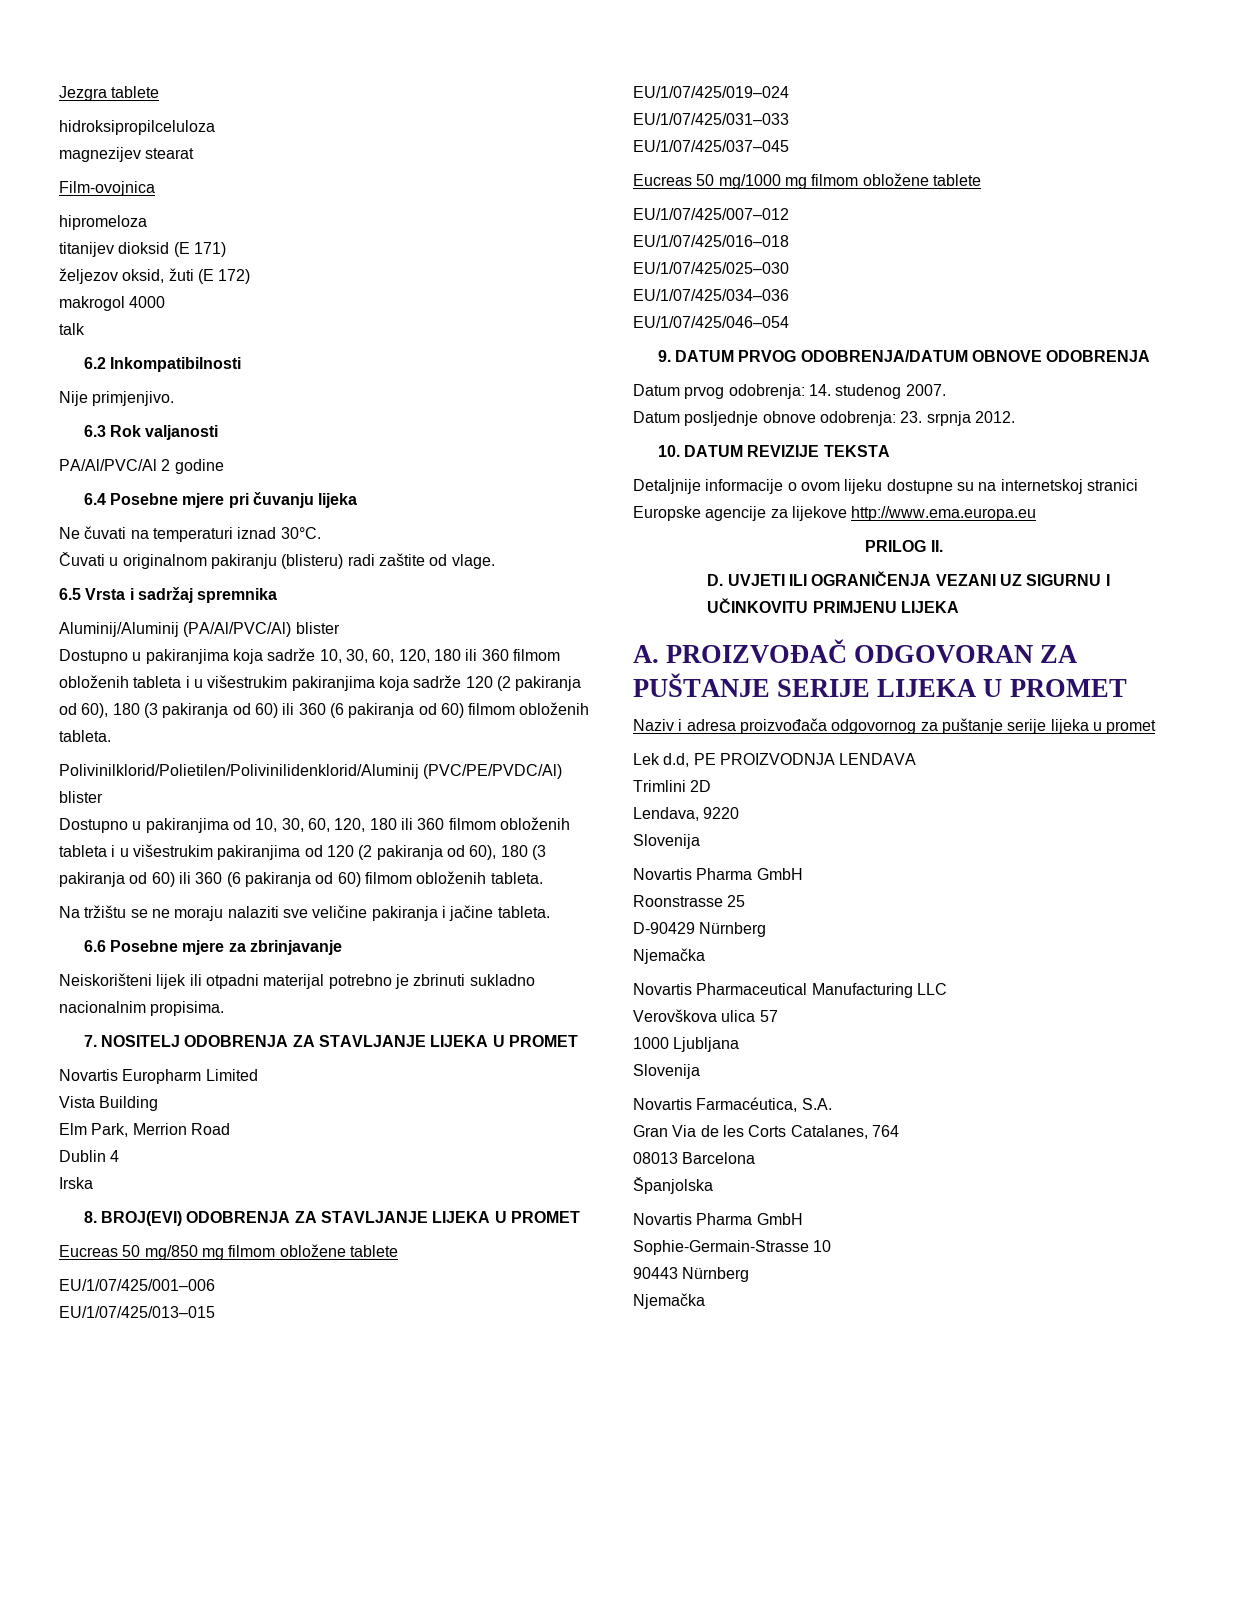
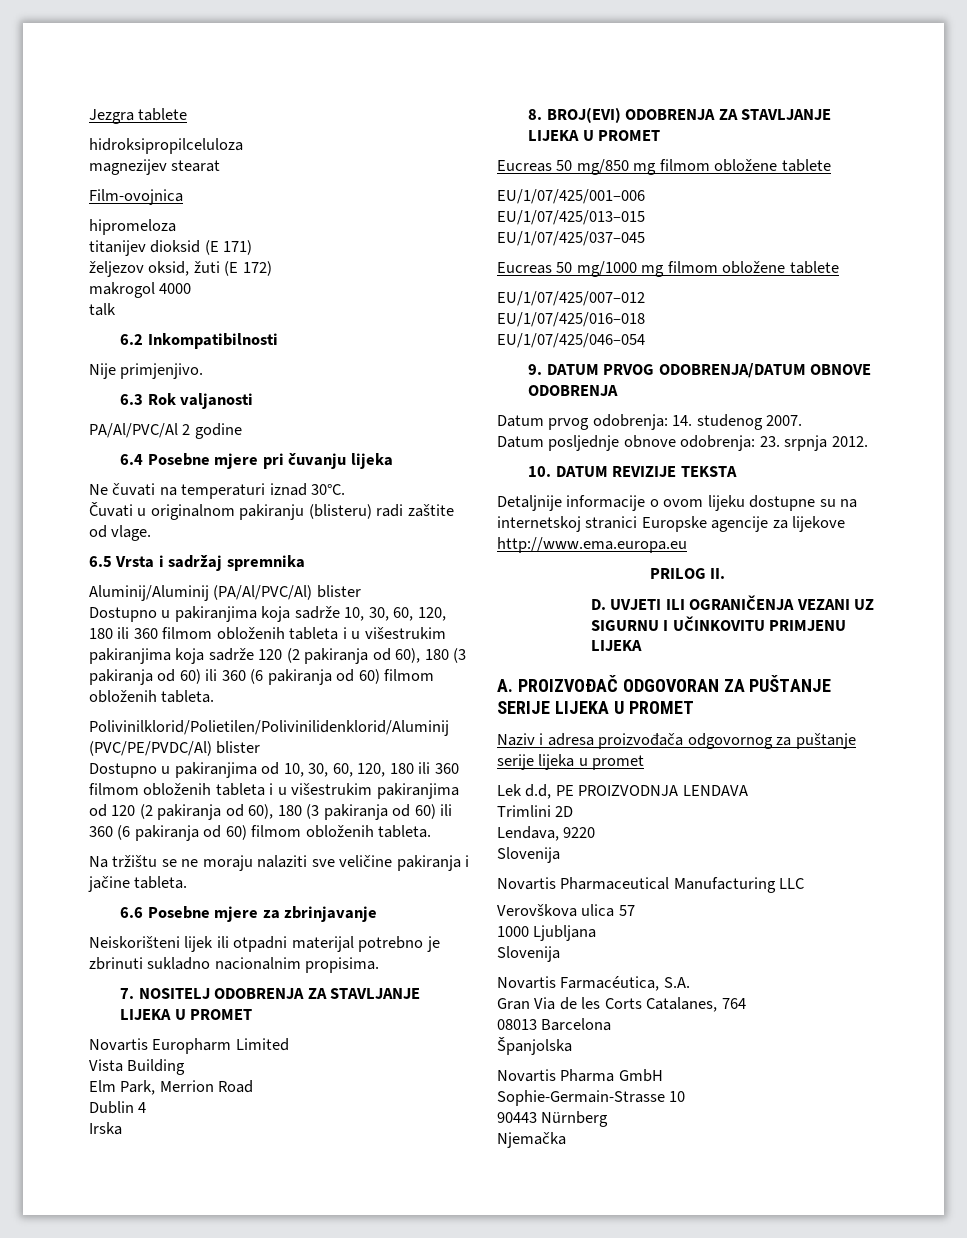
- EU/1/07/425/019–024
- EU/1/07/425/031–033
- EU/1/07/425/025–030
- EU/1/07/425/034–036
  Lendava, 9220
  Slovenija
- Novartis Pharma GmbH
- Roonstrasse 25
- D-90429 Nürnberg
- Njemačka

